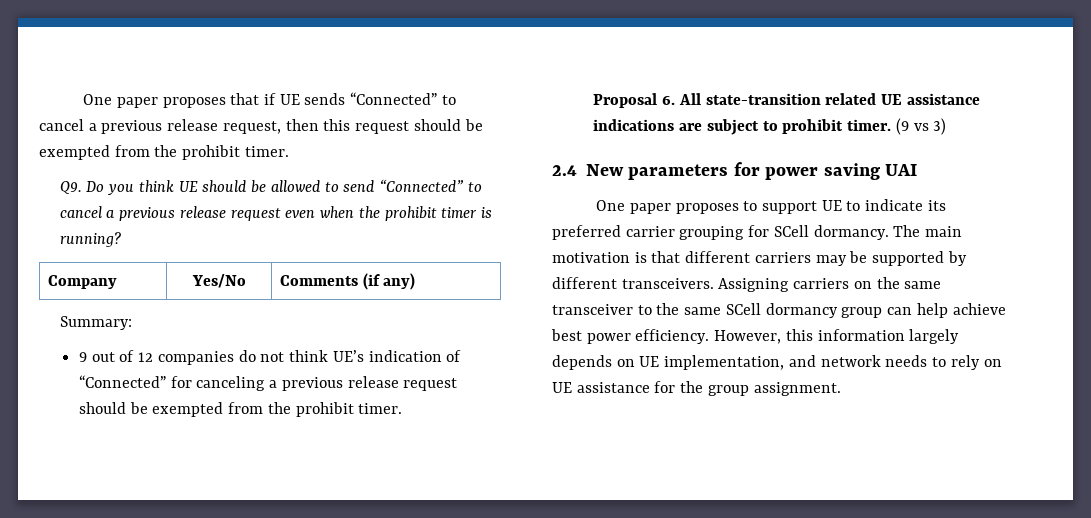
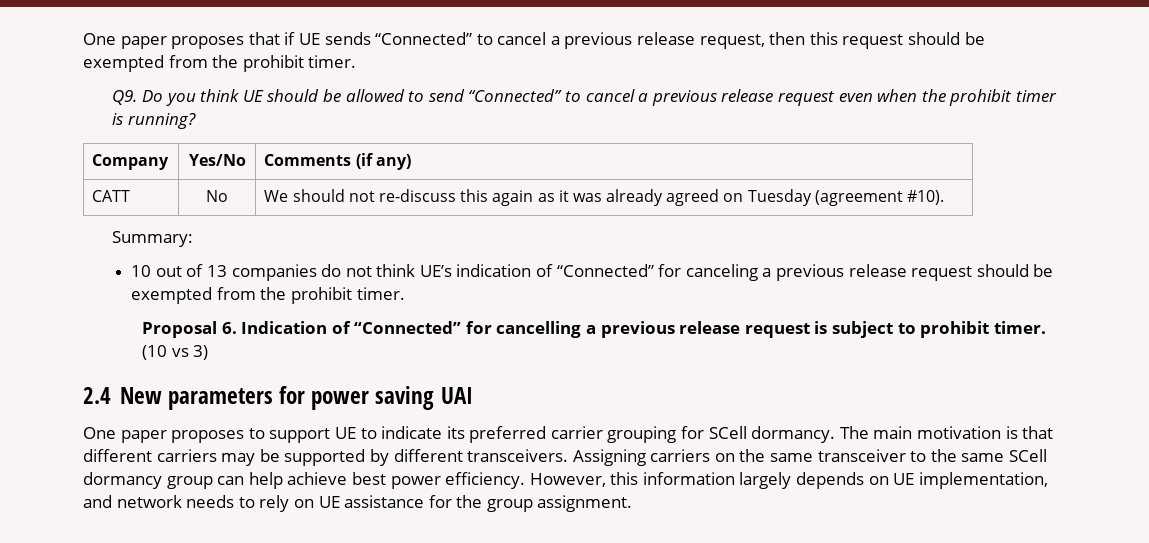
+ CATT | No | We should not re-discuss this again as it was already agreed on Tuesday (agreement #10).
- 9 out of 12 companies do not think UE’s indication of “Connected” for canceling a previous release request should be exempted from the prohibit timer.
+ 10 out of 13 companies do not think UE’s indication of “Connected” for canceling a previous release request should be exempted from the prohibit timer.
- Proposal 6. All state-transition related UE assistance indications are subject to prohibit timer.
+ Proposal 6. Indication of “Connected” for cancelling a previous release request is subject to prohibit timer.
- (9 vs 3)
+ (10 vs 3)

